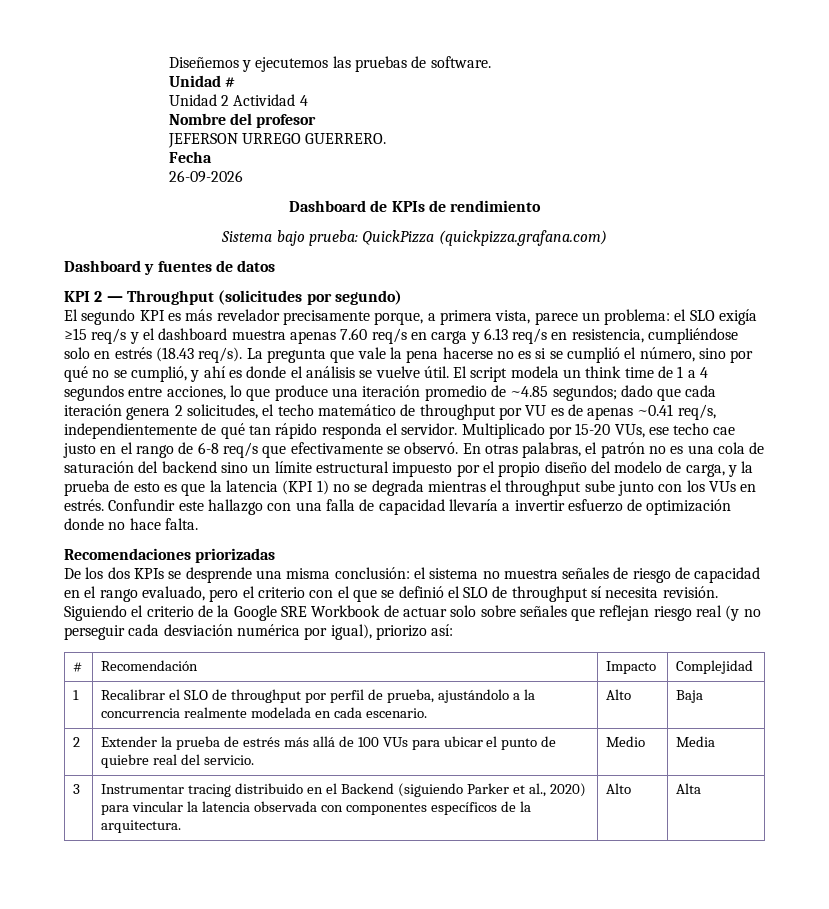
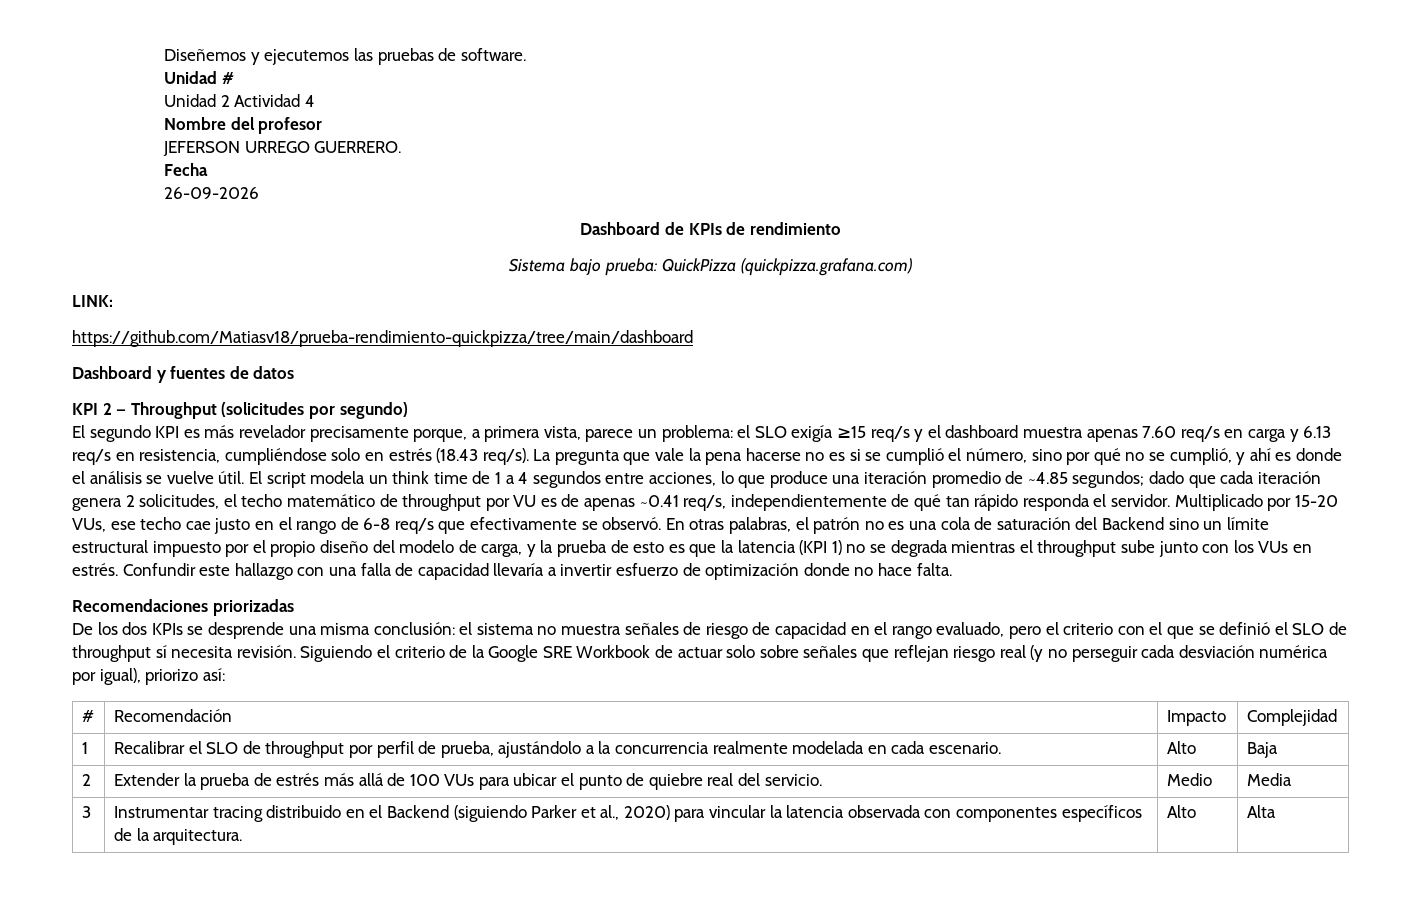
+ LINK:
+ https://github.com/Matiasv18/prueba-rendimiento-quickpizza/tree/main/dashboard
- En otras palabras, el patrón no es una cola de saturación del backend sino un límite estructural impuesto por el propio diseño del modelo de carga, y la prueba de esto es que la latencia (KPI 1) no se degrada mientras el throughput sube junto con los VUs en estrés.
+ En otras palabras, el patrón no es una cola de saturación del Backend sino un límite estructural impuesto por el propio diseño del modelo de carga, y la prueba de esto es que la latencia (KPI 1) no se degrada mientras el throughput sube junto con los VUs en estrés.

